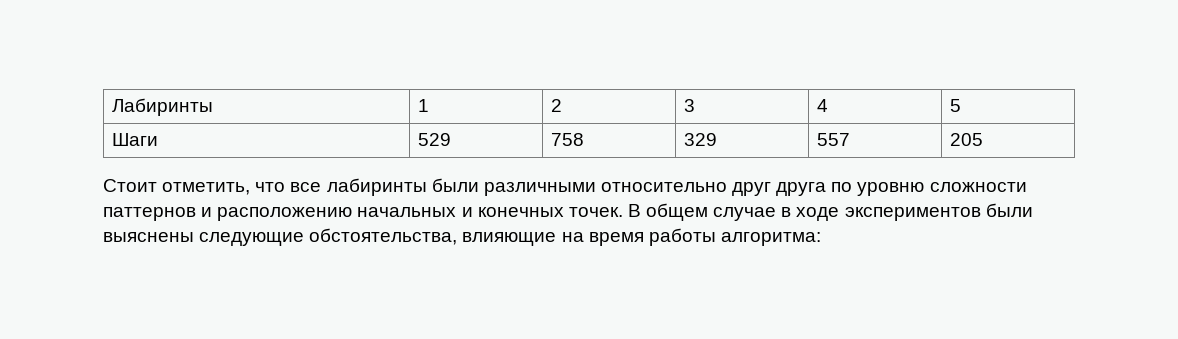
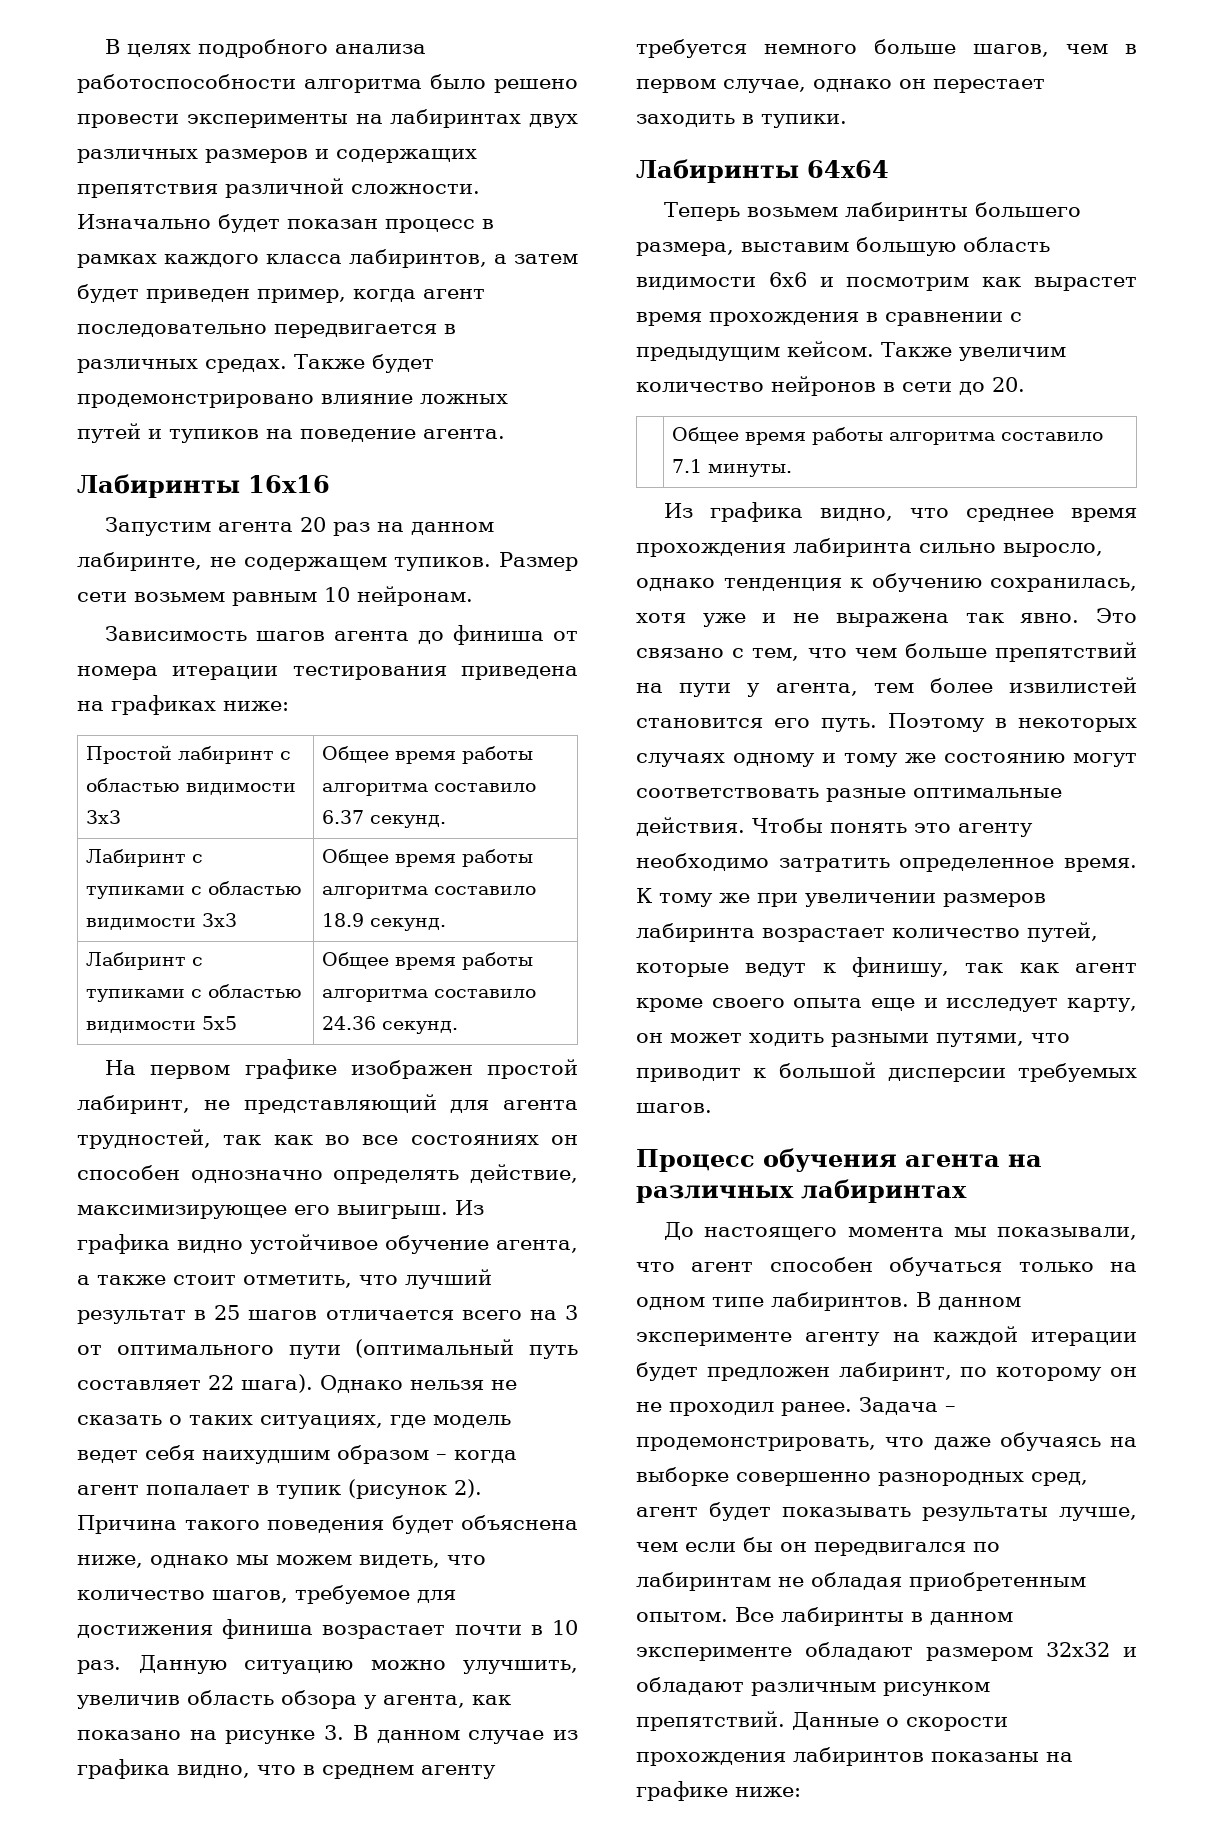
- Лабиринты | 1 | 2 | 3 | 4 | 5
- Шаги | 529 | 758 | 329 | 557 | 205
- Стоит отметить, что все лабиринты были различными относительно друг друга по уровню сложности паттернов и расположению начальных и конечных точек. В общем случае в ходе экспериментов были выяснены следующие обстоятельства, влияющие на время работы алгоритма:
+ В целях подробного анализа работоспособности алгоритма было решено провести эксперименты на лабиринтах двух различных размеров и содержащих препятствия различной сложности. Изначально будет показан процесс в рамках каждого класса лабиринтов, а затем будет приведен пример, когда агент последовательно передвигается в различных средах. Также будет продемонстрировано влияние ложных путей и тупиков на поведение агента.
+ Лабиринты 16x16
+ Запустим агента 20 раз на данном лабиринте, не содержащем тупиков. Размер сети возьмем равным 10 нейронам.
+ Зависимость шагов агента до финиша от номера итерации тестирования приведена на графиках ниже:
+ Простой лабиринт с областью видимости 3x3 | Общее время работы алгоритма составило 6.37 секунд.
+ Лабиринт с тупиками c областью видимости 3x3 | Общее время работы алгоритма составило 18.9 секунд.
+ Лабиринт с тупиками c областью видимости 5x5 | Общее время работы алгоритма составило 24.36 секунд.
+ На первом графике изображен простой лабиринт, не представляющий для агента трудностей, так как во все состояниях он способен однозначно определять действие, максимизирующее его выигрыш. Из графика видно устойчивое обучение агента, а также стоит отметить, что лучший результат в 25 шагов отличается всего на 3 от оптимального пути (оптимальный путь составляет 22 шага). Однако нельзя не сказать о таких ситуациях, где модель ведет себя наихудшим образом – когда агент попалает в тупик (рисунок 2). Причина такого поведения будет объяснена ниже, однако мы можем видеть, что количество шагов, требуемое для достижения финиша возрастает почти в 10 раз. Данную ситуацию можно улучшить, увеличив область обзора у агента, как показано на рисунке 3. В данном случае из графика видно, что в среднем агенту требуется немного больше шагов, чем в первом случае, однако он перестает заходить в тупики.
+ Лабиринты 64x64
+ Теперь возьмем лабиринты большего размера, выставим большую область видимости 6x6 и посмотрим как вырастет время прохождения в сравнении с предыдущим кейсом. Также увеличим количество нейронов в сети до 20.
+ | Общее время работы алгоритма составило 7.1 минуты.
+ Из графика видно, что среднее время прохождения лабиринта сильно выросло, однако тенденция к обучению сохранилась, хотя уже и не выражена так явно. Это связано с тем, что чем больше препятствий на пути у агента, тем более извилистей становится его путь. Поэтому в некоторых случаях одному и тому же состоянию могут соответствовать разные оптимальные действия. Чтобы понять это агенту необходимо затратить определенное время. К тому же при увеличении размеров лабиринта возрастает количество путей, которые ведут к финишу, так как агент кроме своего опыта еще и исследует карту, он может ходить разными путями, что приводит к большой дисперсии требуемых шагов.
+ Процесс обучения агента на различных лабиринтах
+ До настоящего момента мы показывали, что агент способен обучаться только на одном типе лабиринтов. В данном эксперименте агенту на каждой итерации будет предложен лабиринт, по которому он не проходил ранее. Задача – продемонстрировать, что даже обучаясь на выборке совершенно разнородных сред, агент будет показывать результаты лучше, чем если бы он передвигался по лабиринтам не обладая приобретенным опытом. Все лабиринты в данном эксперименте обладают размером 32x32 и обладают различным рисунком препятствий. Данные о скорости прохождения лабиринтов показаны на графике ниже:

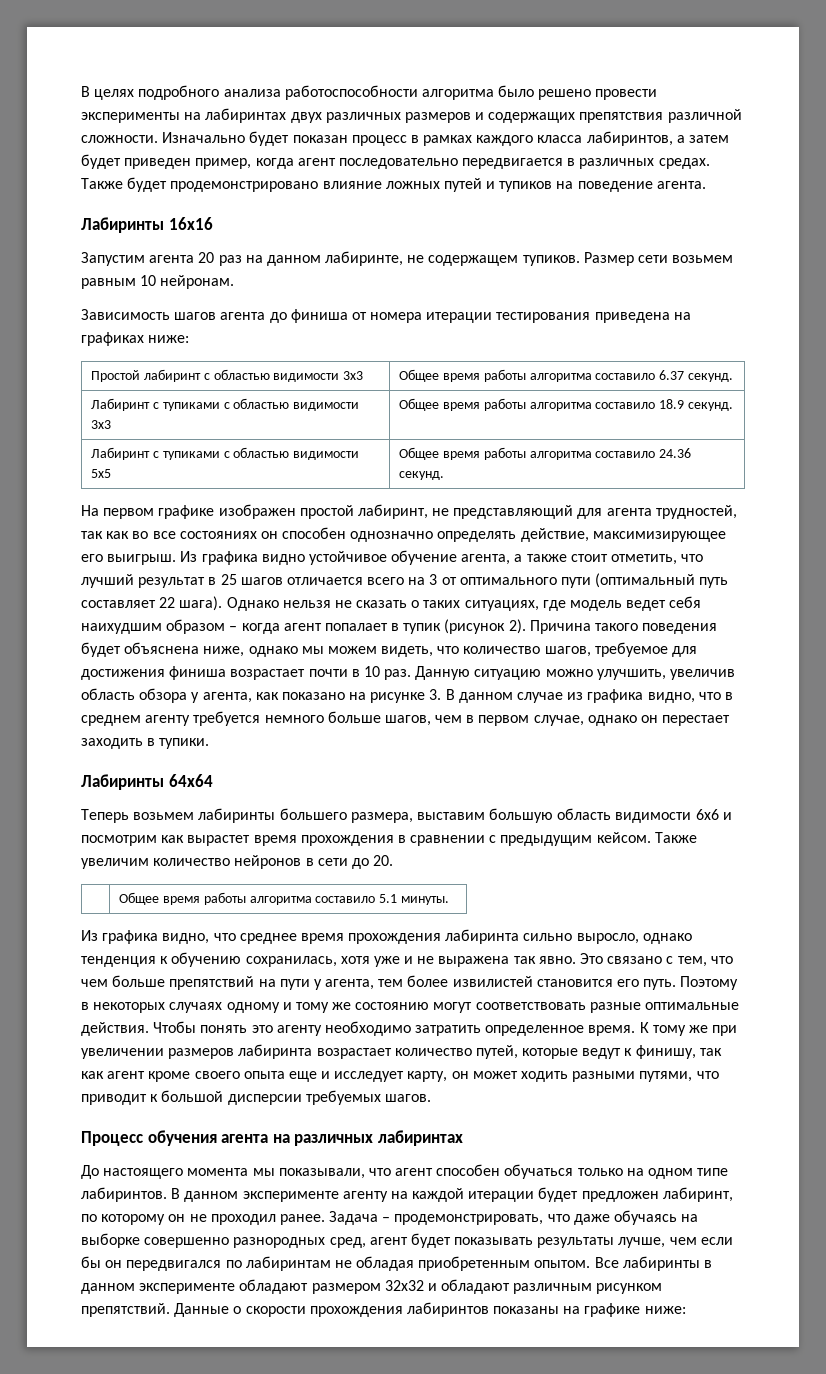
- | Общее время работы алгоритма составило 7.1 минуты.
+ | Общее время работы алгоритма составило 5.1 минуты.

